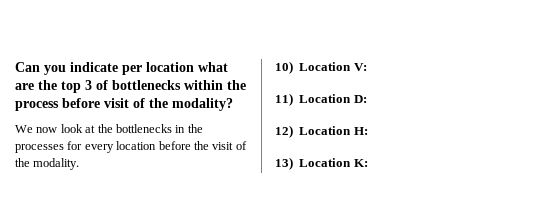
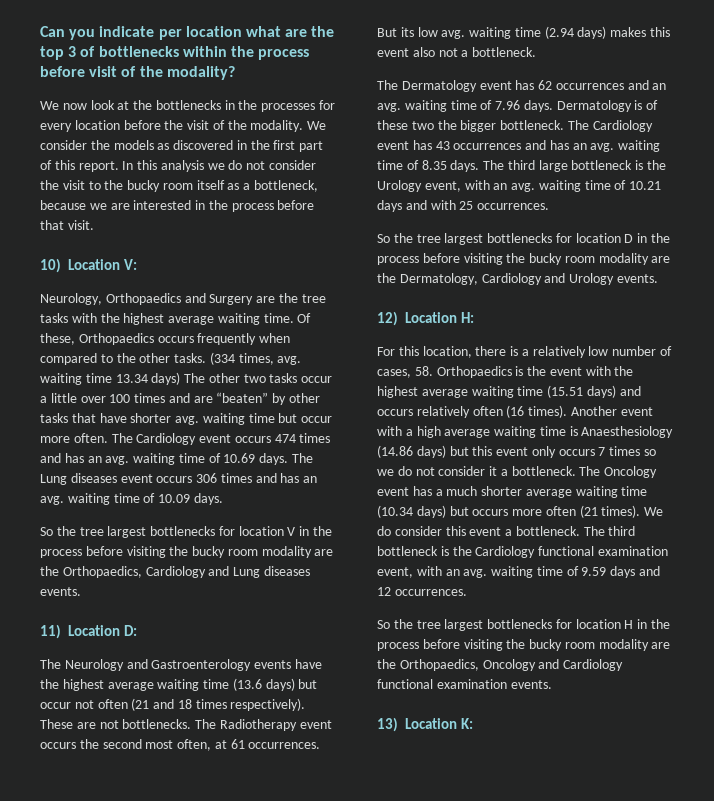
- We now look at the bottlenecks in the processes for every location before the visit of the modality.
+ We now look at the bottlenecks in the processes for every location before the visit of the modality. We consider the models as discovered in the first part of this report. In this analysis we do not consider the visit to the bucky room itself as a bottleneck, because we are interested in the process before that visit.
  10) Location V:
+ Neurology, Orthopaedics and Surgery are the tree tasks with the highest average waiting time. Of these, Orthopaedics occurs frequently when compared to the other tasks. (334 times, avg. waiting time 13.34 days) The other two tasks occur a little over 100 times and are “beaten” by other tasks that have shorter avg. waiting time but occur more often. The Cardiology event occurs 474 times and has an avg. waiting time of 10.69 days. The Lung diseases event occurs 306 times and has an avg. waiting time of 10.09 days.
+ So the tree largest bottlenecks for location V in the process before visiting the bucky room modality are the Orthopaedics, Cardiology and Lung diseases events.
  11) Location D:
+ The Neurology and Gastroenterology events have the highest average waiting time (13.6 days) but occur not often (21 and 18 times respectively). These are not bottlenecks. The Radiotherapy event occurs the second most often, at 61 occurrences. But its low avg. waiting time (2.94 days) makes this event also not a bottleneck.
+ The Dermatology event has 62 occurrences and an avg. waiting time of 7.96 days. Dermatology is of these two the bigger bottleneck. The Cardiology event has 43 occurrences and has an avg. waiting time of 8.35 days. The third large bottleneck is the Urology event, with an avg. waiting time of 10.21 days and with 25 occurrences.
+ So the tree largest bottlenecks for location D in the process before visiting the bucky room modality are the Dermatology, Cardiology and Urology events.
  12) Location H:
+ For this location, there is a relatively low number of cases, 58. Orthopaedics is the event with the highest average waiting time (15.51 days) and occurs relatively often (16 times). Another event with a high average waiting time is Anaesthesiology (14.86 days) but this event only occurs 7 times so we do not consider it a bottleneck. The Oncology event has a much shorter average waiting time (10.34 days) but occurs more often (21 times). We do consider this event a bottleneck. The third bottleneck is the Cardiology functional examination event, with an avg. waiting time of 9.59 days and 12 occurrences.
+ So the tree largest bottlenecks for location H in the process before visiting the bucky room modality are the Orthopaedics, Oncology and Cardiology functional examination events.

